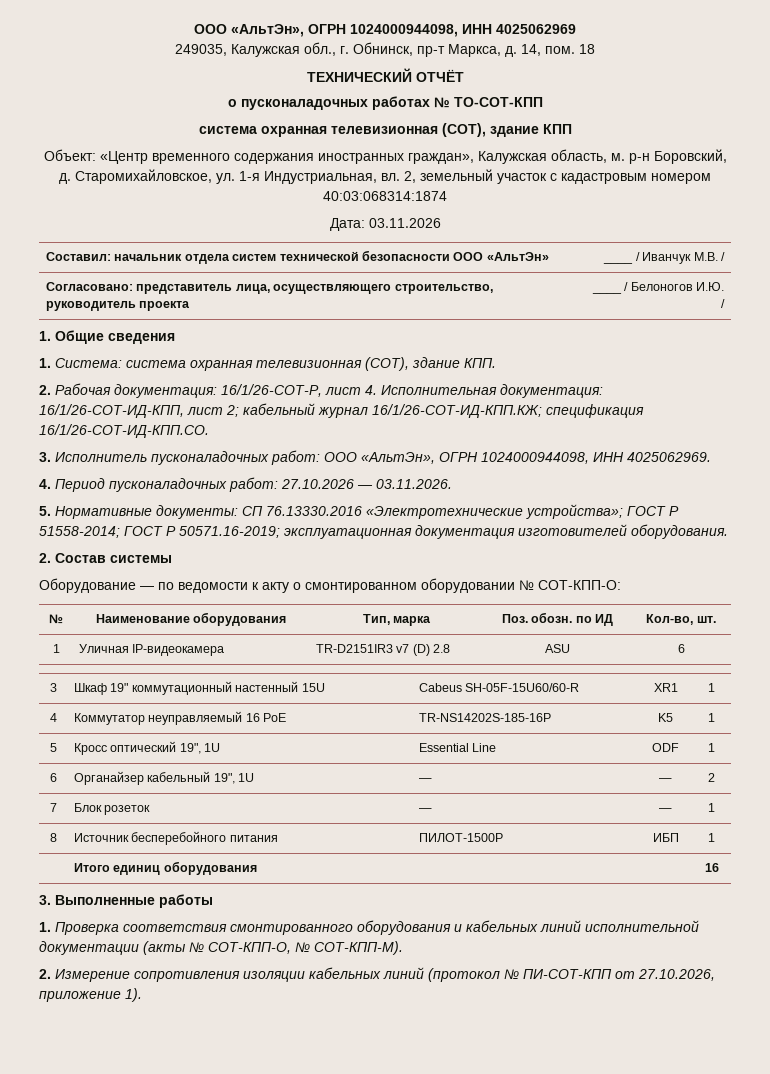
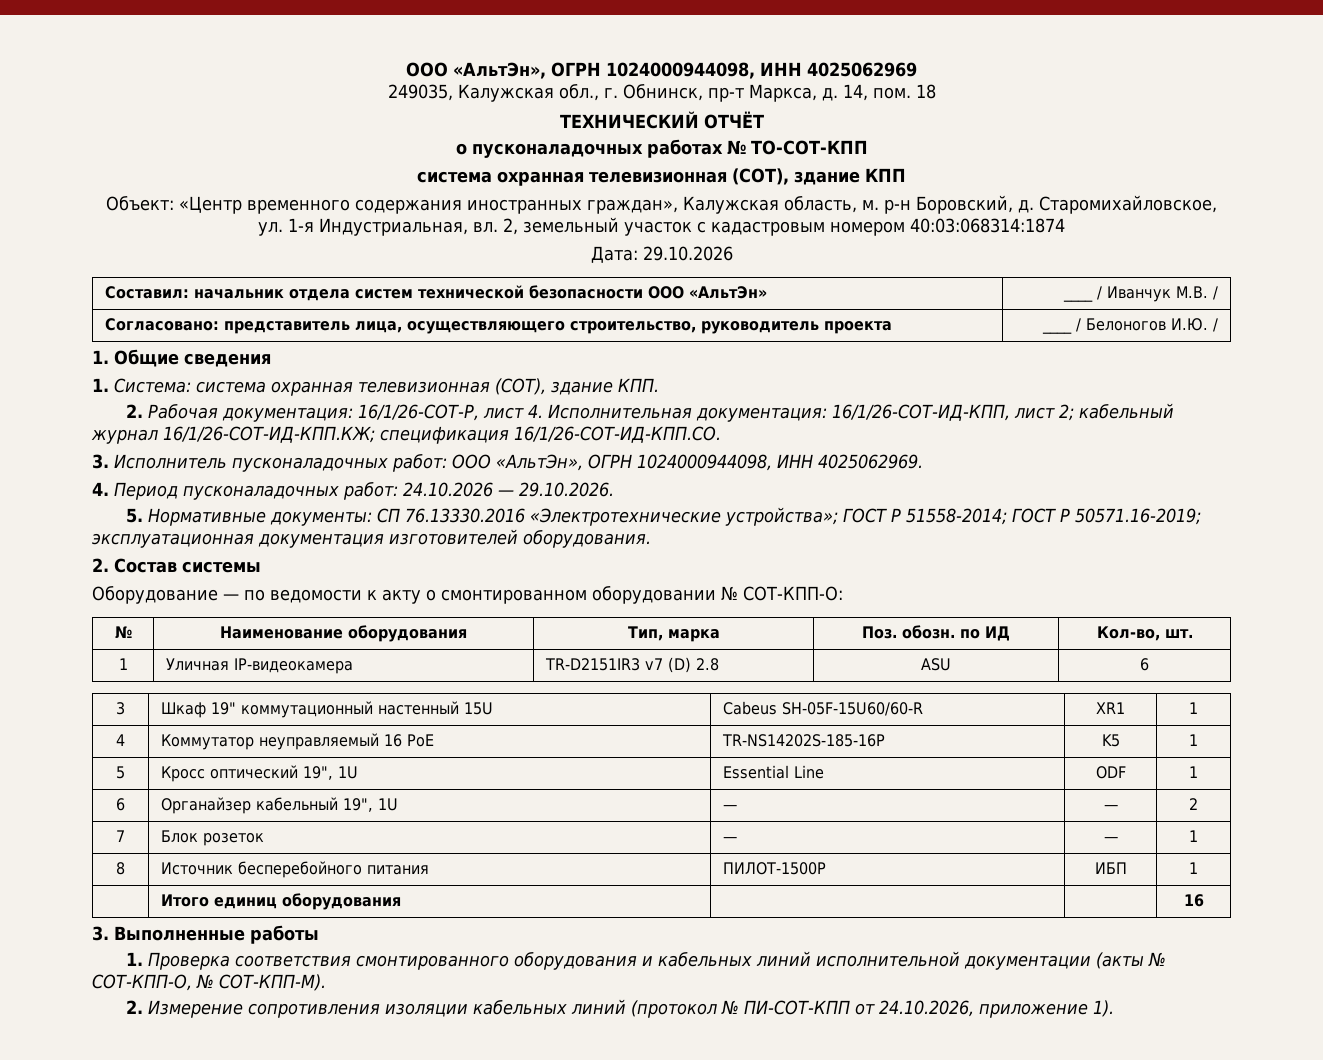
- Дата: 03.11.2026
+ Дата: 29.10.2026
- 4. Период пусконаладочных работ: 27.10.2026 — 03.11.2026.
+ 4. Период пусконаладочных работ: 24.10.2026 — 29.10.2026.
- 2. Измерение сопротивления изоляции кабельных линий (протокол № ПИ-СОТ-КПП от 27.10.2026, приложение 1).
+ 2. Измерение сопротивления изоляции кабельных линий (протокол № ПИ-СОТ-КПП от 24.10.2026, приложение 1).

